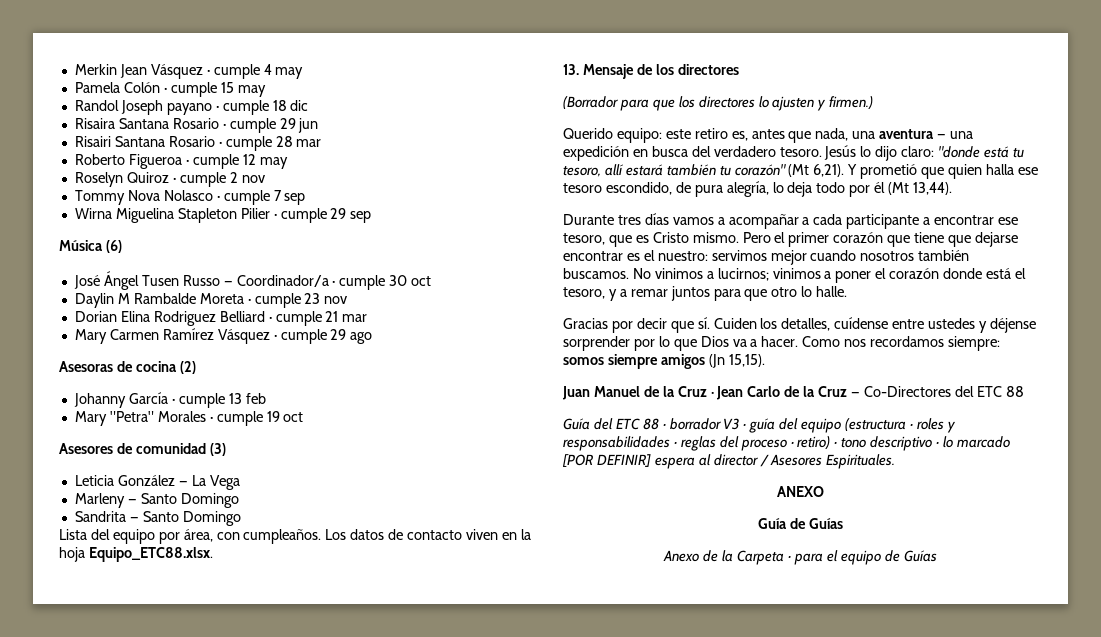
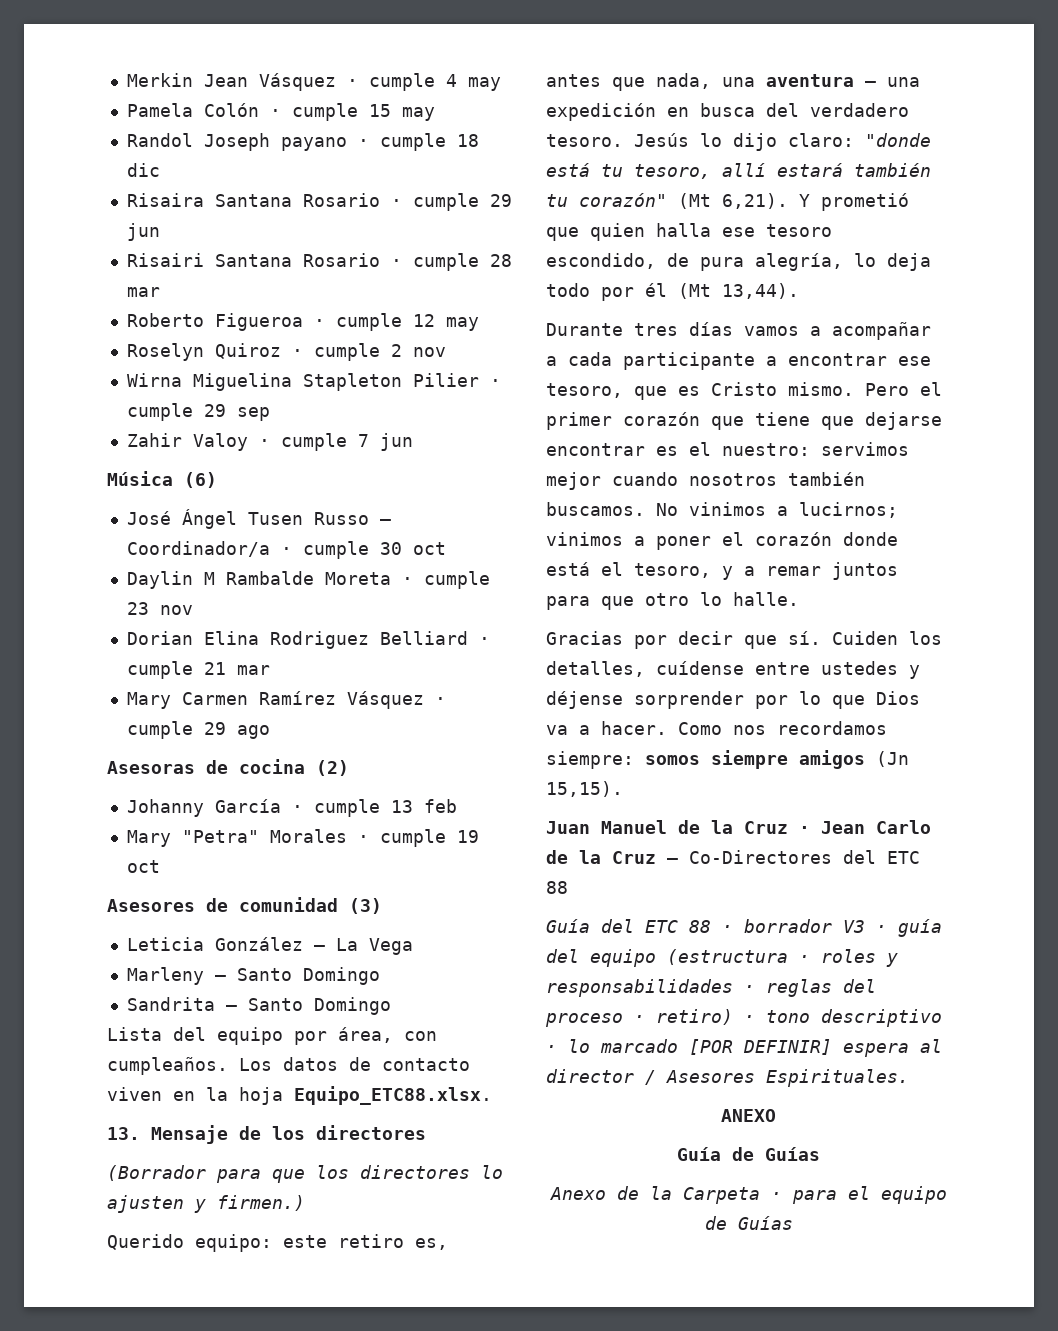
- Tommy Nova Nolasco · cumple 7 sep
+ Zahir Valoy · cumple 7 jun

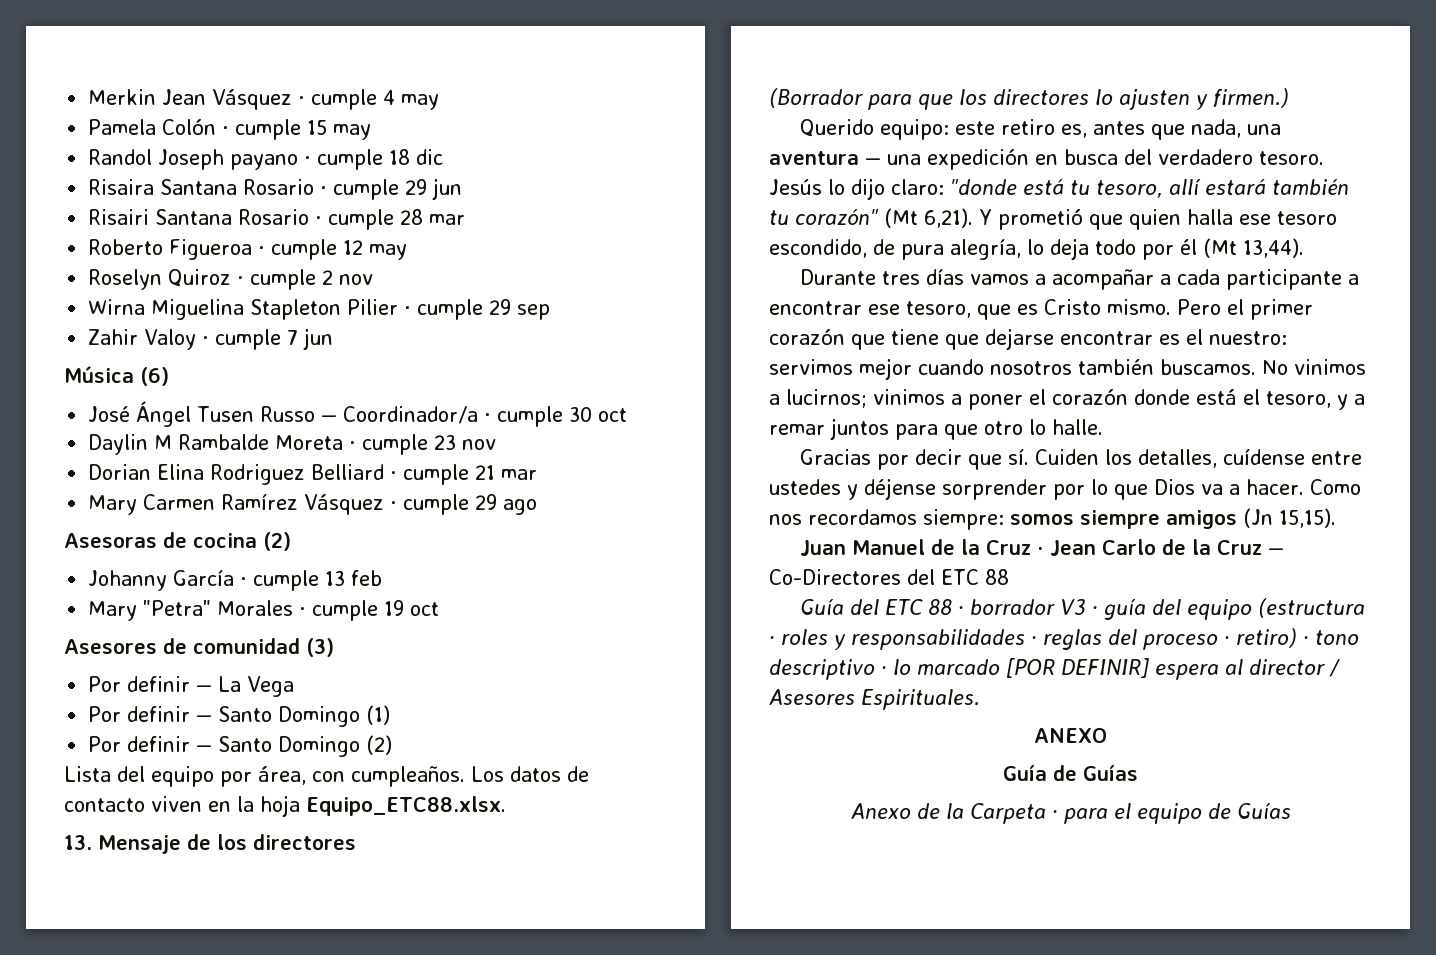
- Leticia González — La Vega
+ Por definir — La Vega
- Marleny — Santo Domingo
- Sandrita — Santo Domingo
+ Por definir — Santo Domingo (1)
+ Por definir — Santo Domingo (2)

